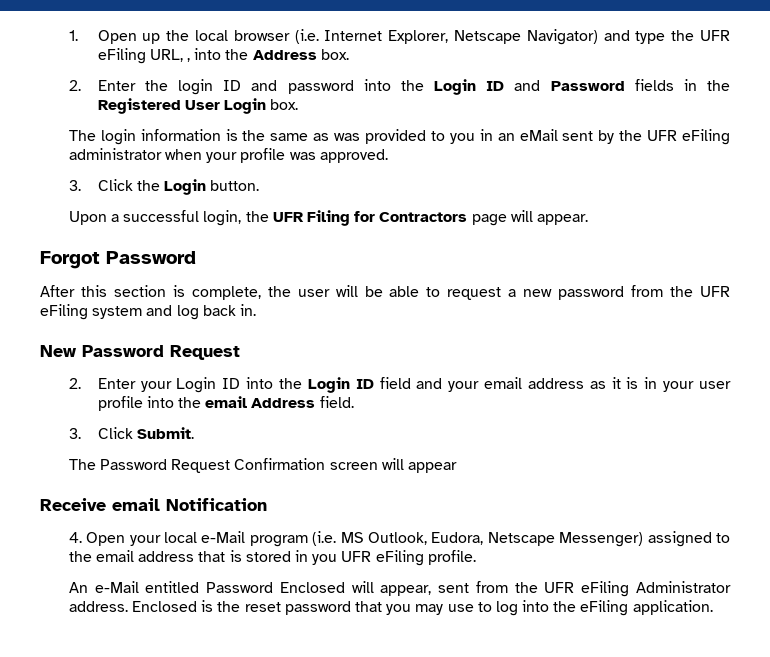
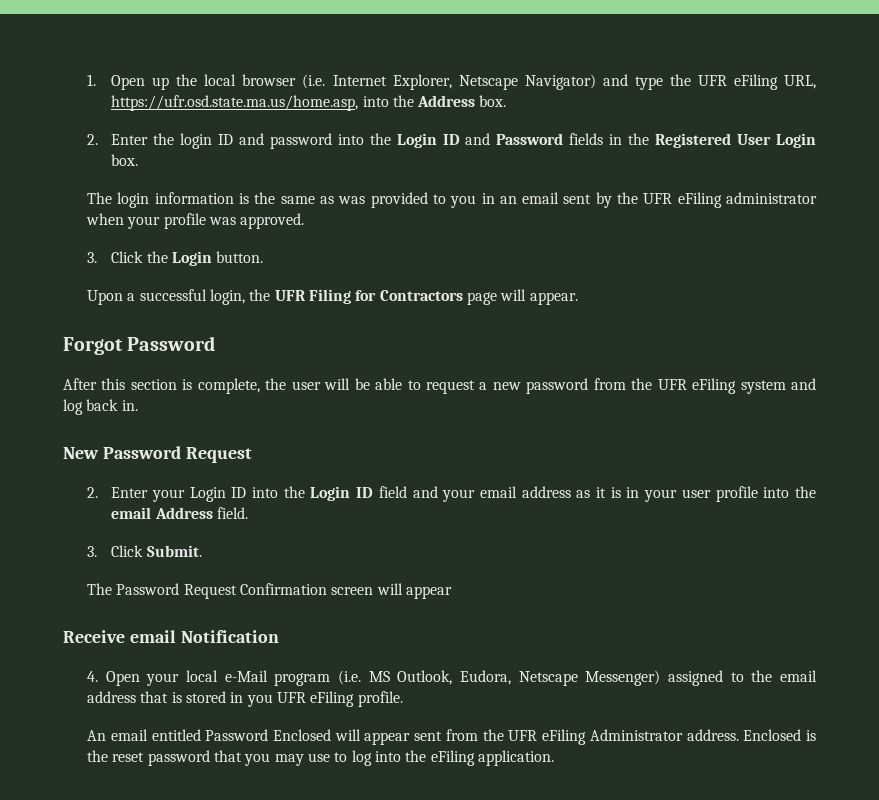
- 1. Open up the local browser (i.e. Internet Explorer, Netscape Navigator) and type the UFR eFiling URL, , into the Address box.
+ 1. Open up the local browser (i.e. Internet Explorer, Netscape Navigator) and type the UFR eFiling URL, https://ufr.osd.state.ma.us/home.asp, into the Address box.
- The login information is the same as was provided to you in an eMail sent by the UFR eFiling administrator when your profile was approved.
+ The login information is the same as was provided to you in an email sent by the UFR eFiling administrator when your profile was approved.
- An e-Mail entitled Password Enclosed will appear, sent from the UFR eFiling Administrator address.
+ An email entitled Password Enclosed will appear sent from the UFR eFiling Administrator address.

